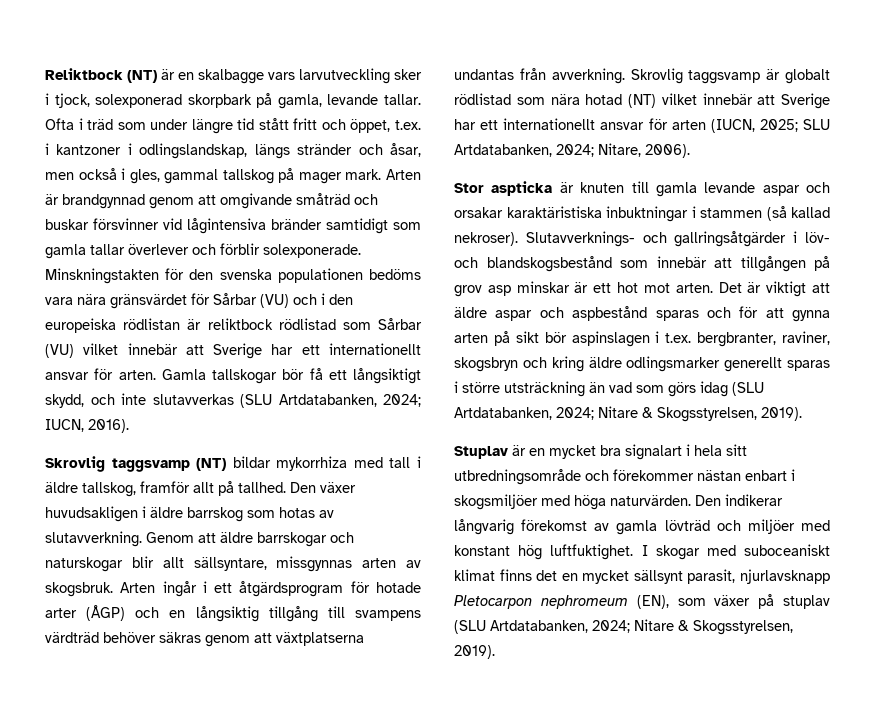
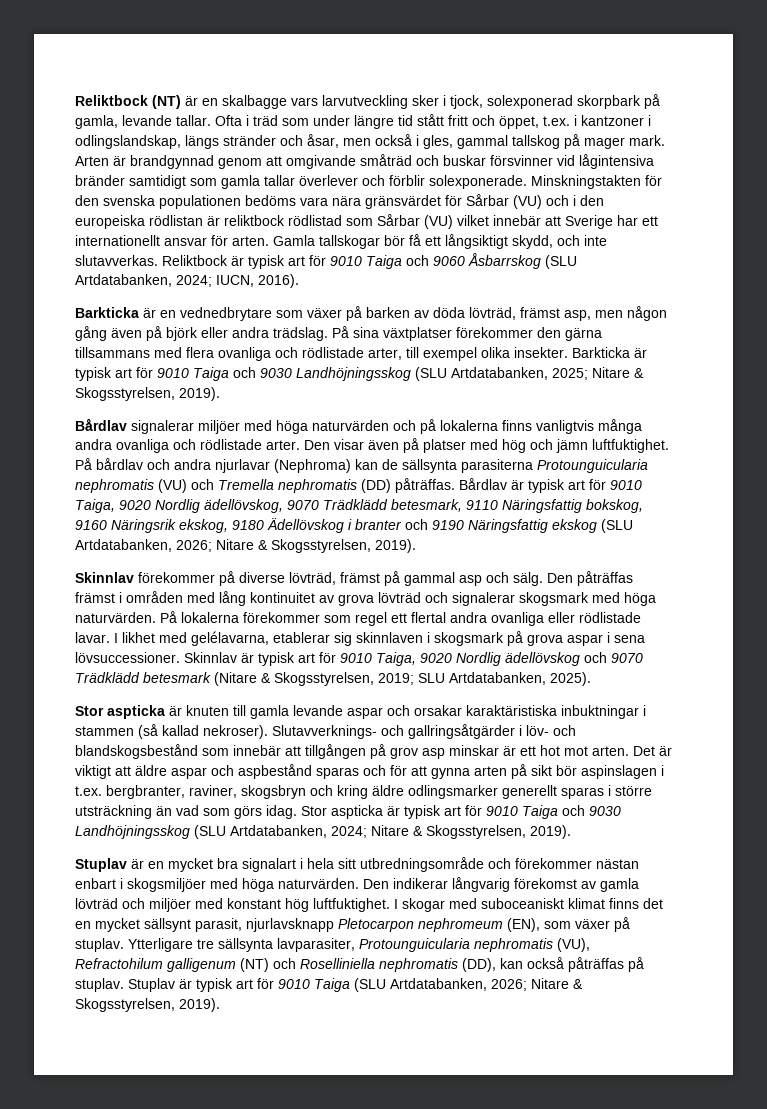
- Gamla tallskogar bör få ett långsiktigt skydd, och inte slutavverkas (SLU Artdatabanken, 2024; IUCN, 2016).
+ Gamla tallskogar bör få ett långsiktigt skydd, och inte slutavverkas. Reliktbock är typisk art för 9010 Taiga och 9060 Åsbarrskog (SLU Artdatabanken, 2024; IUCN, 2016).
- Skrovlig taggsvamp (NT) bildar mykorrhiza med tall i äldre tallskog, framför allt på tallhed. Den växer huvudsakligen i äldre barrskog som hotas av slutavverkning. Genom att äldre barrskogar och naturskogar blir allt sällsyntare, missgynnas arten av skogsbruk. Arten ingår i ett åtgärdsprogram för hotade arter (ÅGP) och en långsiktig tillgång till svampens värdträd behöver säkras genom att växtplatserna undantas från avverkning. Skrovlig taggsvamp är globalt rödlistad som nära hotad (NT) vilket innebär att Sverige har ett internationellt ansvar för arten (IUCN, 2025; SLU Artdatabanken, 2024; Nitare, 2006).
+ Barkticka är en vednedbrytare som växer på barken av döda lövträd, främst asp, men någon gång även på björk eller andra trädslag. På sina växtplatser förekommer den gärna tillsammans med flera ovanliga och rödlistade arter, till exempel olika insekter. Barkticka är typisk art för 9010 Taiga och 9030 Landhöjningsskog (SLU Artdatabanken, 2025; Nitare & Skogsstyrelsen, 2019).
+ Bårdlav signalerar miljöer med höga naturvärden och på lokalerna finns vanligtvis många andra ovanliga och rödlistade arter. Den visar även på platser med hög och jämn luftfuktighet. På bårdlav och andra njurlavar (Nephroma) kan de sällsynta parasiterna Protounguicularia nephromatis (VU) och Tremella nephromatis (DD) påträffas. Bårdlav är typisk art för 9010 Taiga, 9020 Nordlig ädellövskog, 9070 Trädklädd betesmark, 9110 Näringsfattig bokskog, 9160 Näringsrik ekskog, 9180 Ädellövskog i branter och 9190 Näringsfattig ekskog (SLU Artdatabanken, 2026; Nitare & Skogsstyrelsen, 2019).
+ Skinnlav förekommer på diverse lövträd, främst på gammal asp och sälg. Den påträffas främst i områden med lång kontinuitet av grova lövträd och signalerar skogsmark med höga naturvärden. På lokalerna förekommer som regel ett flertal andra ovanliga eller rödlistade lavar. I likhet med gelélavarna, etablerar sig skinnlaven i skogsmark på grova aspar i sena lövsuccessioner. Skinnlav är typisk art för 9010 Taiga, 9020 Nordlig ädellövskog och 9070 Trädklädd betesmark (Nitare & Skogsstyrelsen, 2019; SLU Artdatabanken, 2025).
- Det är viktigt att äldre aspar och aspbestånd sparas och för att gynna arten på sikt bör aspinslagen i t.ex. bergbranter, raviner, skogsbryn och kring äldre odlingsmarker generellt sparas i större utsträckning än vad som görs idag (SLU Artdatabanken, 2024; Nitare & Skogsstyrelsen, 2019).
+ Det är viktigt att äldre aspar och aspbestånd sparas och för att gynna arten på sikt bör aspinslagen i t.ex. bergbranter, raviner, skogsbryn och kring äldre odlingsmarker generellt sparas i större utsträckning än vad som görs idag. Stor aspticka är typisk art för 9010 Taiga och 9030 Landhöjningsskog (SLU Artdatabanken, 2024; Nitare & Skogsstyrelsen, 2019).
- I skogar med suboceaniskt klimat finns det en mycket sällsynt parasit, njurlavsknapp Pletocarpon nephromeum (EN), som växer på stuplav (SLU Artdatabanken, 2024; Nitare & Skogsstyrelsen, 2019).
+ I skogar med suboceaniskt klimat finns det en mycket sällsynt parasit, njurlavsknapp Pletocarpon nephromeum (EN), som växer på stuplav. Ytterligare tre sällsynta lavparasiter, Protounguicularia nephromatis (VU), Refractohilum galligenum (NT) och Roselliniella nephromatis (DD), kan också påträffas på stuplav. Stuplav är typisk art för 9010 Taiga (SLU Artdatabanken, 2026; Nitare & Skogsstyrelsen, 2019).

